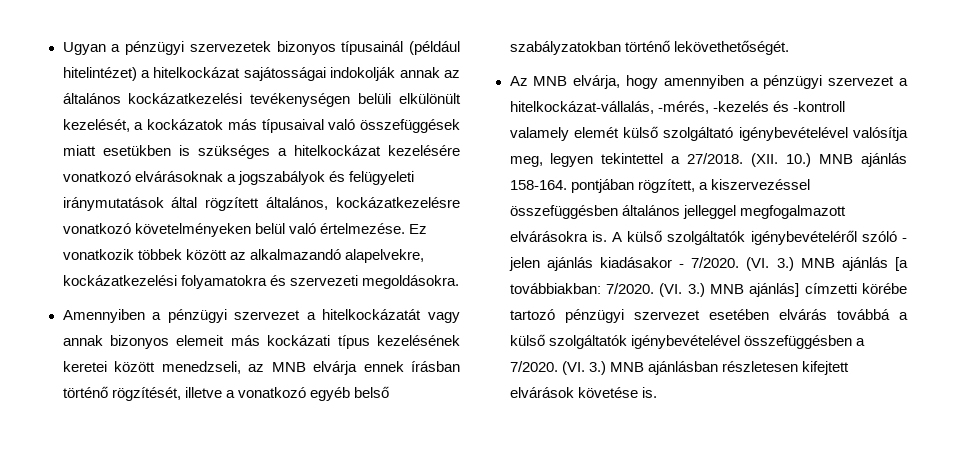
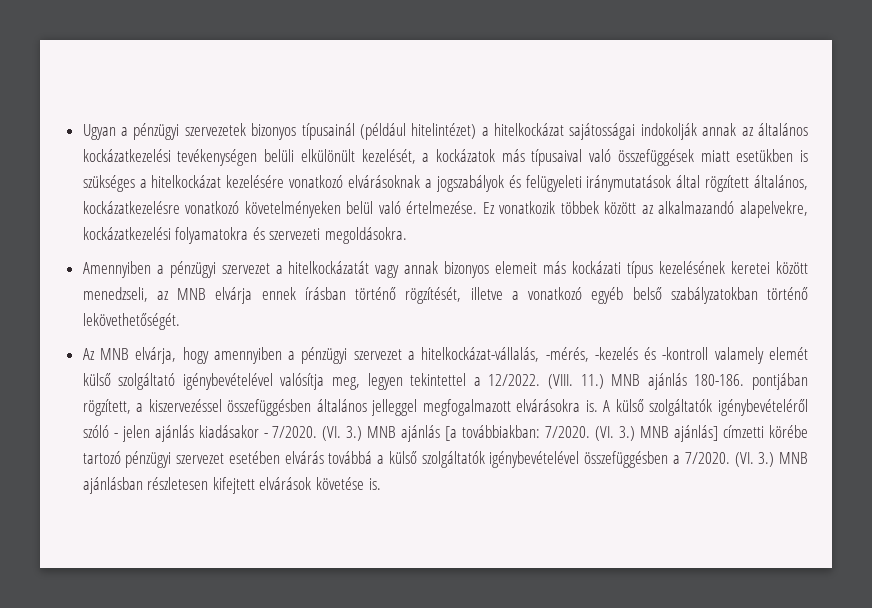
- Az MNB elvárja, hogy amennyiben a pénzügyi szervezet a hitelkockázat-vállalás, -mérés, -kezelés és -kontroll valamely elemét külső szolgáltató igénybevételével valósítja meg, legyen tekintettel a 27/2018. (XII. 10.) MNB ajánlás 158-164. pontjában rögzített, a kiszervezéssel összefüggésben általános jelleggel megfogalmazott elvárásokra is.
+ Az MNB elvárja, hogy amennyiben a pénzügyi szervezet a hitelkockázat-vállalás, -mérés, -kezelés és -kontroll valamely elemét külső szolgáltató igénybevételével valósítja meg, legyen tekintettel a 12/2022. (VIII. 11.) MNB ajánlás 180-186. pontjában rögzített, a kiszervezéssel összefüggésben általános jelleggel megfogalmazott elvárásokra is.

